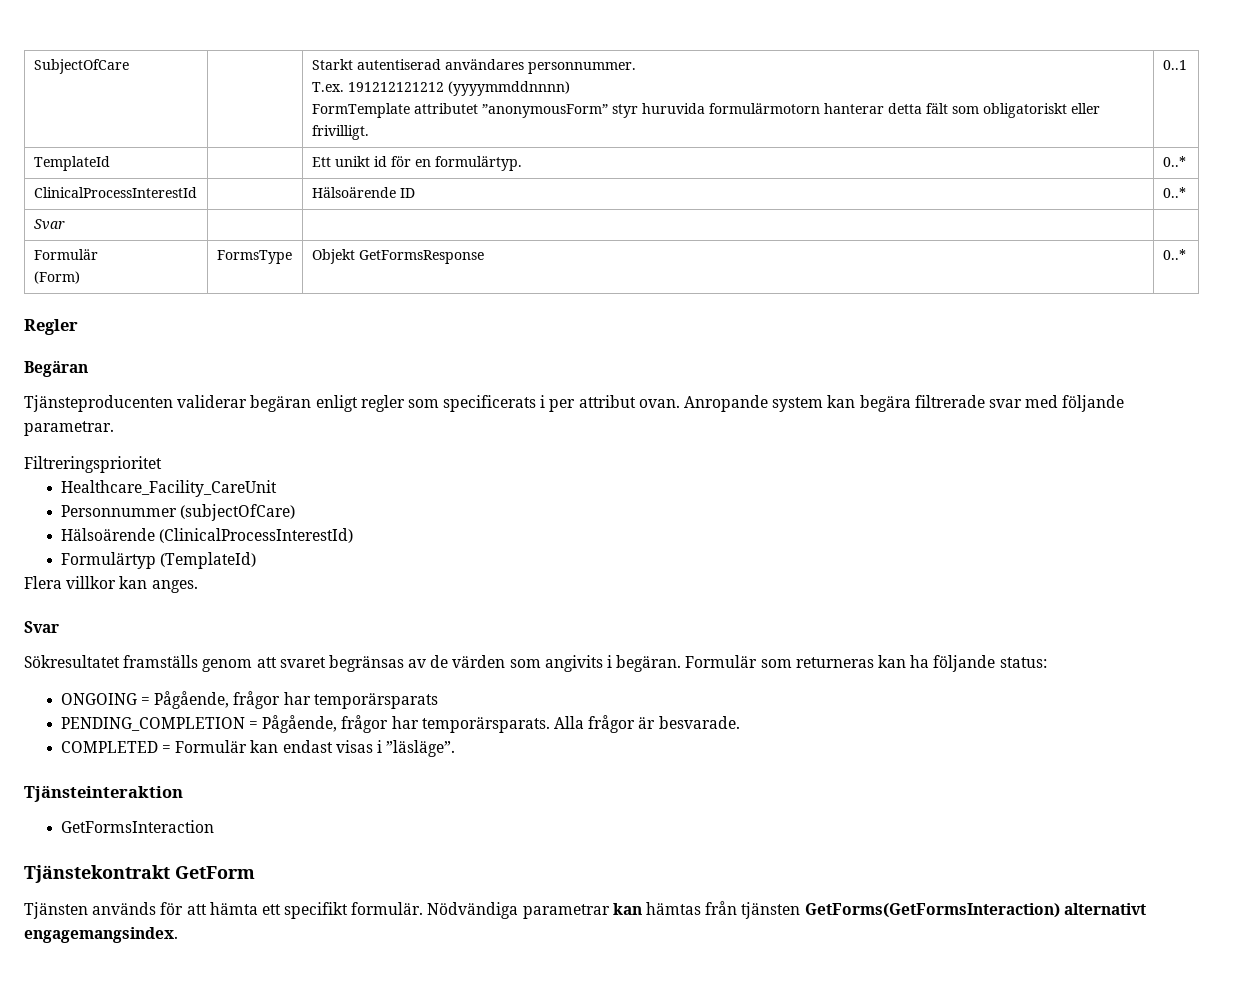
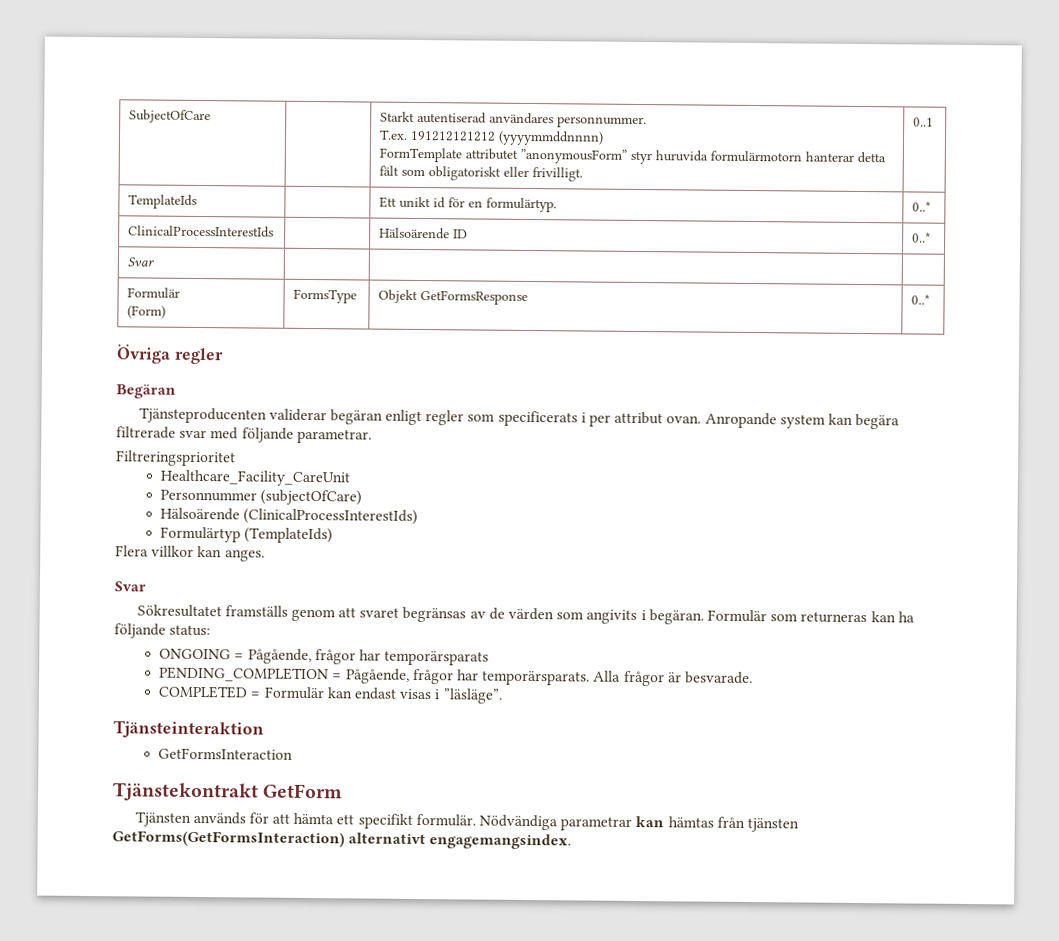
- TemplateId | | Ett unikt id för en formulärtyp. | 0..*
+ TemplateIds | | Ett unikt id för en formulärtyp. | 0..*
- ClinicalProcessInterestId | | Hälsoärende ID | 0..*
+ ClinicalProcessInterestIds | | Hälsoärende ID | 0..*
- Regler
+ Övriga regler
- Hälsoärende (ClinicalProcessInterestId)
+ Hälsoärende (ClinicalProcessInterestIds)
- Formulärtyp (TemplateId)
+ Formulärtyp (TemplateIds)

